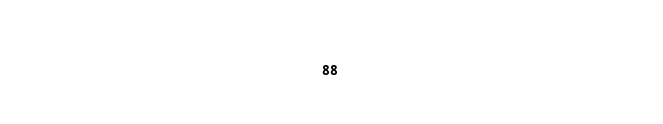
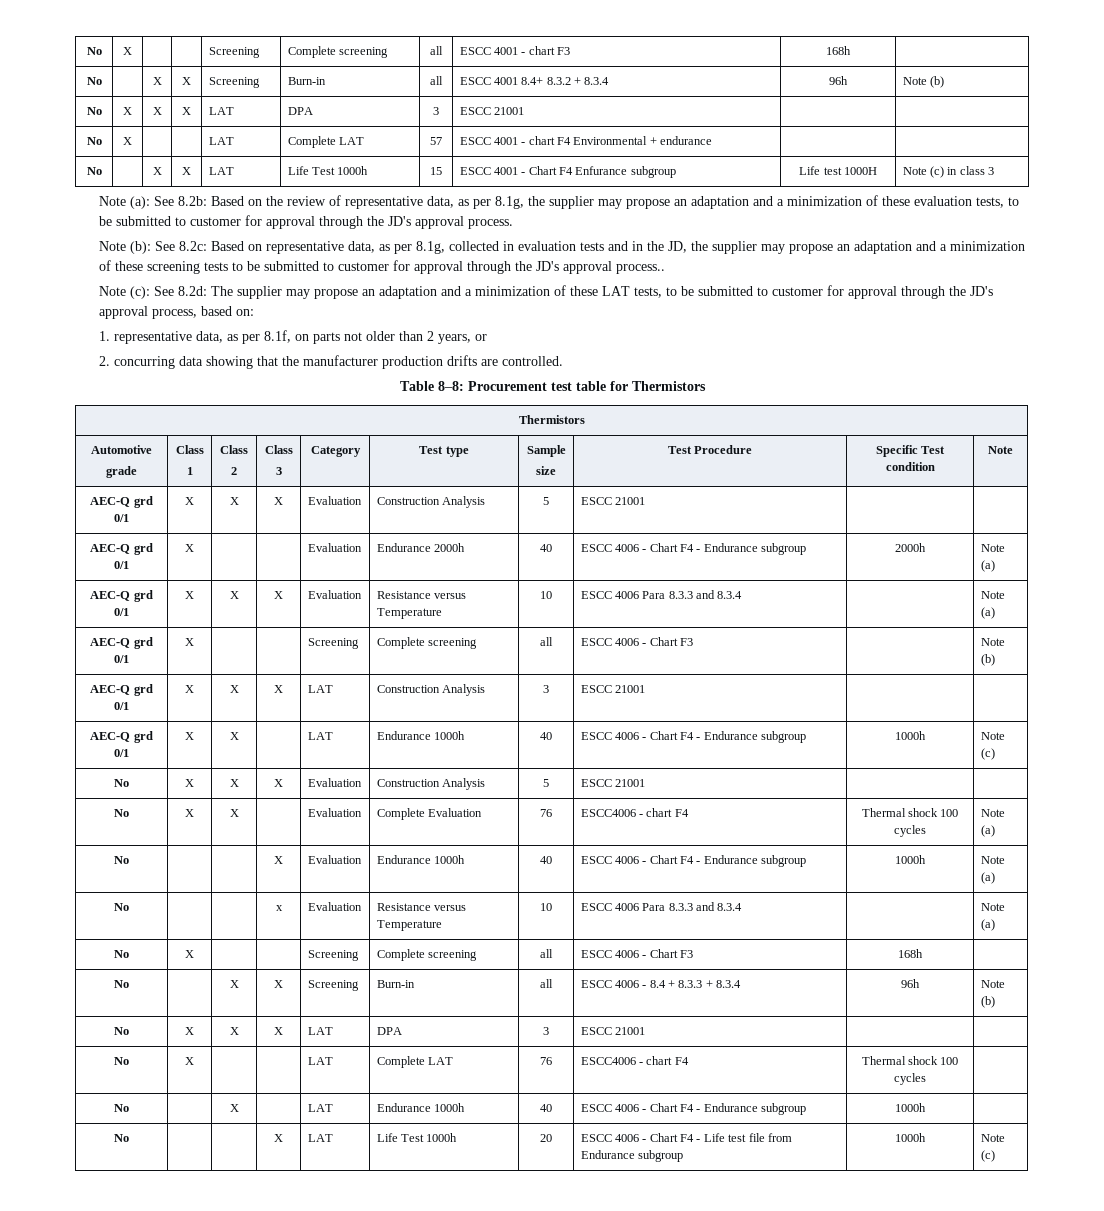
- 88
+ No | X | | | Screening | Complete screening | all | ESCC 4001 - chart F3 | 168h |
+ No | | X | X | Screening | Burn-in | all | ESCC 4001 8.4+ 8.3.2 + 8.3.4 | 96h | Note (b)
+ No | X | X | X | LAT | DPA | 3 | ESCC 21001 | |
+ No | X | | | LAT | Complete LAT | 57 | ESCC 4001 - chart F4 Environmental + endurance | |
+ No | | X | X | LAT | Life Test 1000h | 15 | ESCC 4001 - Chart F4 Enfurance subgroup | Life test 1000H | Note (c) in class 3
+ Note (a): See 8.2b: Based on the review of representative data, as per 8.1g, the supplier may propose an adaptation and a minimization of these evaluation tests, to be submitted to customer for approval through the JD's approval process.
+ Note (b): See 8.2c: Based on representative data, as per 8.1g, collected in evaluation tests and in the JD, the supplier may propose an adaptation and a minimization of these screening tests to be submitted to customer for approval through the JD's approval process..
+ Note (c): See 8.2d: The supplier may propose an adaptation and a minimization of these LAT tests, to be submitted to customer for approval through the JD's approval process, based on:
+ 1. representative data, as per 8.1f, on parts not older than 2 years, or
+ 2. concurring data showing that the manufacturer production drifts are controlled.
+ Table 8–8: Procurement test table for Thermistors
+ Thermistors
+ Automotive
+ grade | Class
+ 1 | Class
+ 2 | Class
+ 3 | Category | Test type | Sample
+ size | Test Procedure | Specific Test condition | Note
+ AEC-Q grd 0/1 | X | X | X | Evaluation | Construction Analysis | 5 | ESCC 21001 | |
+ AEC-Q grd 0/1 | X | | | Evaluation | Endurance 2000h | 40 | ESCC 4006 - Chart F4 - Endurance subgroup | 2000h | Note (a)
+ AEC-Q grd 0/1 | X | X | X | Evaluation | Resistance versus Temperature | 10 | ESCC 4006 Para 8.3.3 and 8.3.4 | | Note (a)
+ AEC-Q grd 0/1 | X | | | Screening | Complete screening | all | ESCC 4006 - Chart F3 | | Note (b)
+ AEC-Q grd 0/1 | X | X | X | LAT | Construction Analysis | 3 | ESCC 21001 | |
+ AEC-Q grd 0/1 | X | X | | LAT | Endurance 1000h | 40 | ESCC 4006 - Chart F4 - Endurance subgroup | 1000h | Note (c)
+ No | X | X | X | Evaluation | Construction Analysis | 5 | ESCC 21001 | |
+ No | X | X | | Evaluation | Complete Evaluation | 76 | ESCC4006 - chart F4 | Thermal shock 100 cycles | Note (a)
+ No | | | X | Evaluation | Endurance 1000h | 40 | ESCC 4006 - Chart F4 - Endurance subgroup | 1000h | Note (a)
+ No | | | x | Evaluation | Resistance versus Temperature | 10 | ESCC 4006 Para 8.3.3 and 8.3.4 | | Note (a)
+ No | X | | | Screening | Complete screening | all | ESCC 4006 - Chart F3 | 168h |
+ No | | X | X | Screening | Burn-in | all | ESCC 4006 - 8.4 + 8.3.3 + 8.3.4 | 96h | Note (b)
+ No | X | X | X | LAT | DPA | 3 | ESCC 21001 | |
+ No | X | | | LAT | Complete LAT | 76 | ESCC4006 - chart F4 | Thermal shock 100 cycles |
+ No | | X | | LAT | Endurance 1000h | 40 | ESCC 4006 - Chart F4 - Endurance subgroup | 1000h |
+ No | | | X | LAT | Life Test 1000h | 20 | ESCC 4006 - Chart F4 - Life test file from Endurance subgroup | 1000h | Note (c)

